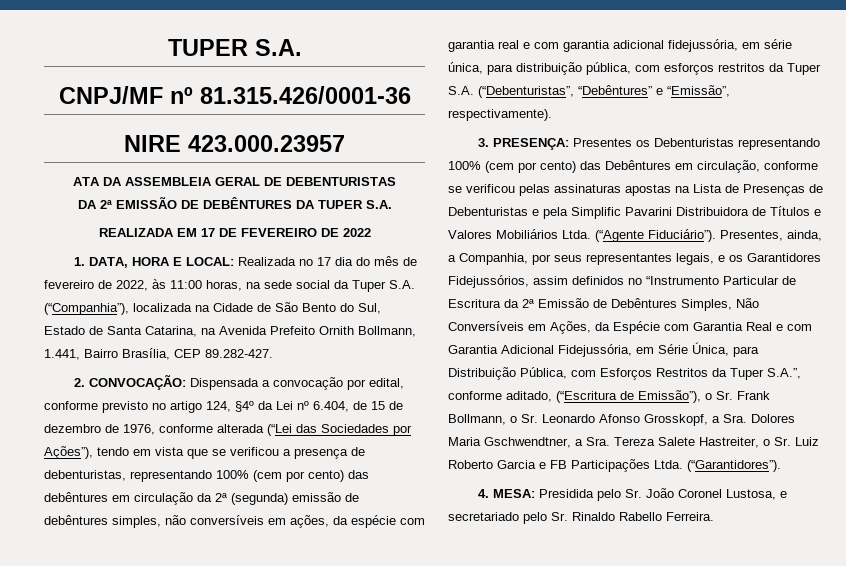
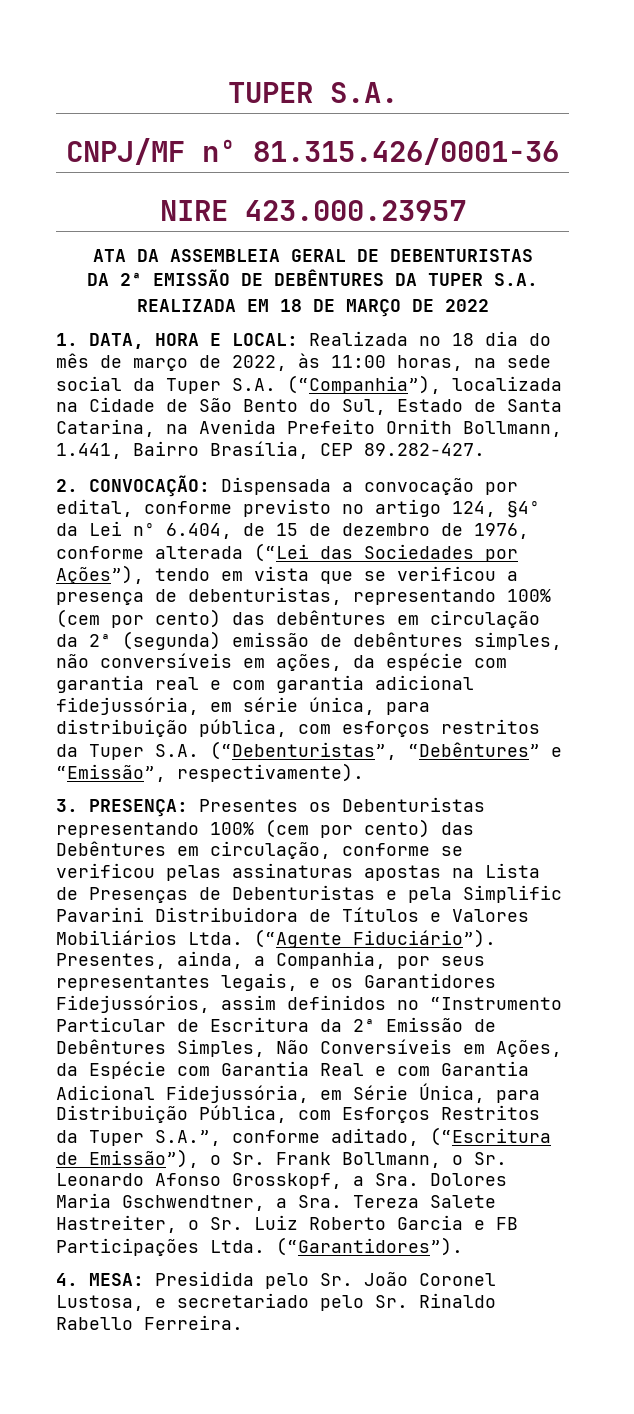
- REALIZADA EM 17 DE FEVEREIRO DE 2022
+ REALIZADA EM 18 DE MARÇO DE 2022
- 1. DATA, HORA E LOCAL: Realizada no 17 dia do mês de fevereiro de 2022, às 11:00 horas, na sede social da Tuper S.A. (“Companhia”), localizada na Cidade de São Bento do Sul, Estado de Santa Catarina, na Avenida Prefeito Ornith Bollmann, 1.441, Bairro Brasília, CEP 89.282-427.
+ 1. DATA, HORA E LOCAL: Realizada no 18 dia do mês de março de 2022, às 11:00 horas, na sede social da Tuper S.A. (“Companhia”), localizada na Cidade de São Bento do Sul, Estado de Santa Catarina, na Avenida Prefeito Ornith Bollmann, 1.441, Bairro Brasília, CEP 89.282-427.

